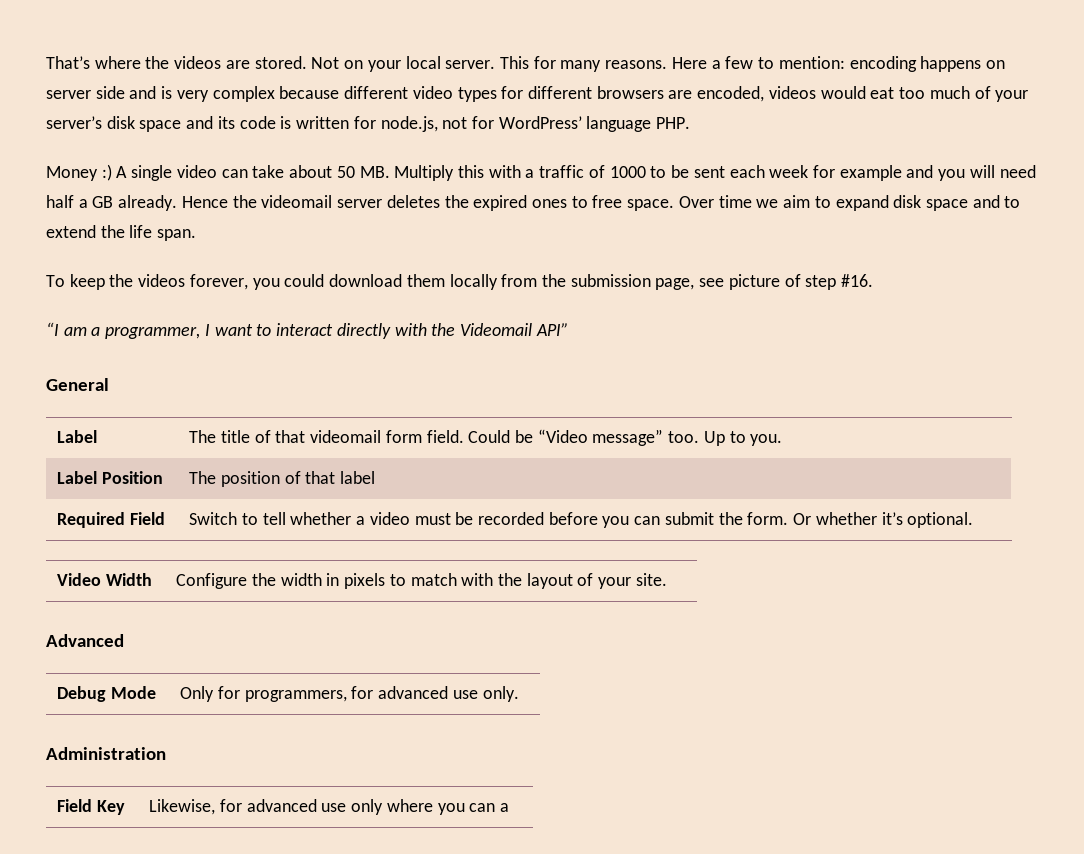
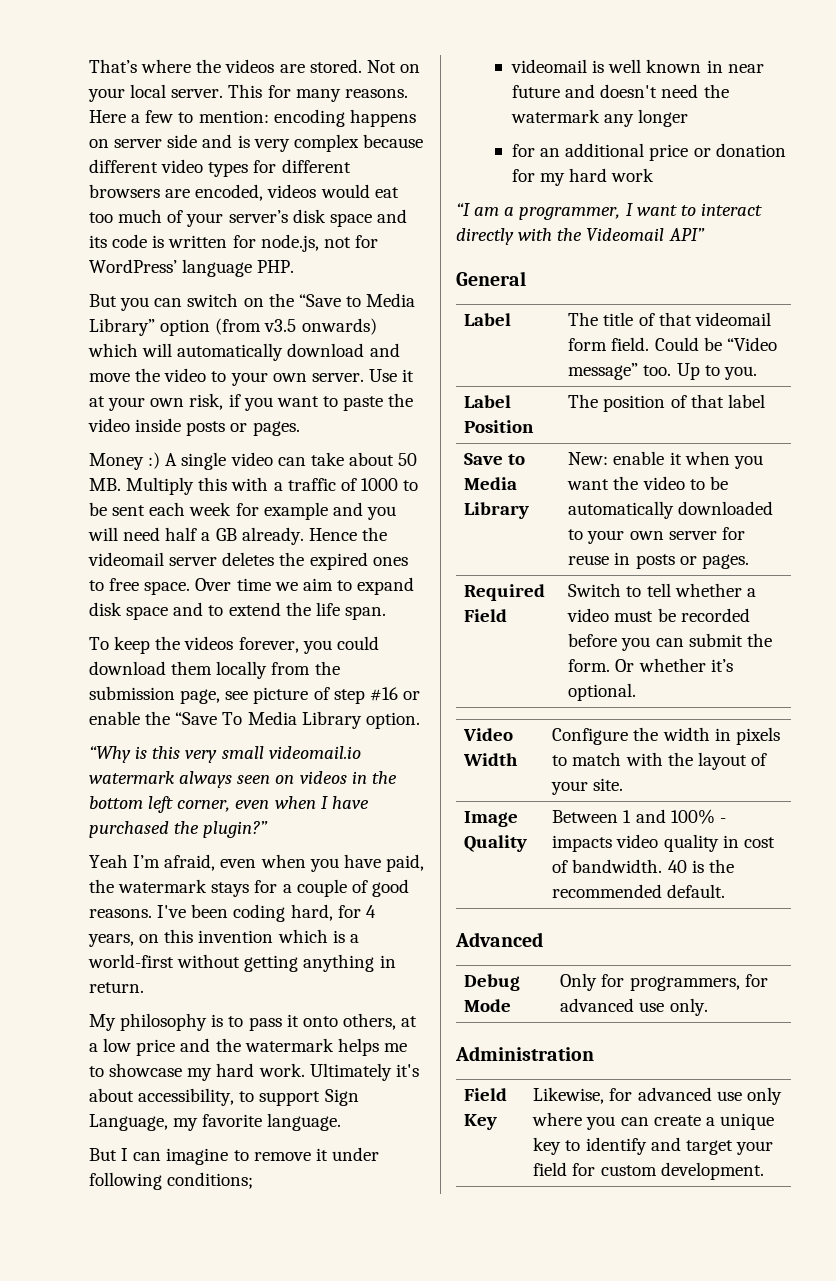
+ But you can switch on the “Save to Media Library” option (from v3.5 onwards) which will automatically download and move the video to your own server. Use it at your own risk, if you want to paste the video inside posts or pages.
- To keep the videos forever, you could download them locally from the submission page, see picture of step #16.
+ To keep the videos forever, you could download them locally from the submission page, see picture of step #16 or enable the “Save To Media Library option.
+ “Why is this very small videomail.io watermark always seen on videos in the bottom left corner, even when I have purchased the plugin?”
+ Yeah I’m afraid, even when you have paid, the watermark stays for a couple of good reasons. I've been coding hard, for 4 years, on this invention which is a world-first without getting anything in return.
+ My philosophy is to pass it onto others, at a low price and the watermark helps me to showcase my hard work. Ultimately it's about accessibility, to support Sign Language, my favorite language.
+ But I can imagine to remove it under following conditions;
+ videomail is well known in near future and doesn't need the watermark any longer
+ for an additional price or donation for my hard work
+ Save to Media Library | New: enable it when you want the video to be automatically downloaded to your own server for reuse in posts or pages.
+ Image Quality | Between 1 and 100% - impacts video quality in cost of bandwidth. 40 is the recommended default.
- Field Key | Likewise, for advanced use only where you can a
+ Field Key | Likewise, for advanced use only where you can create a unique key to identify and target your field for custom development.

